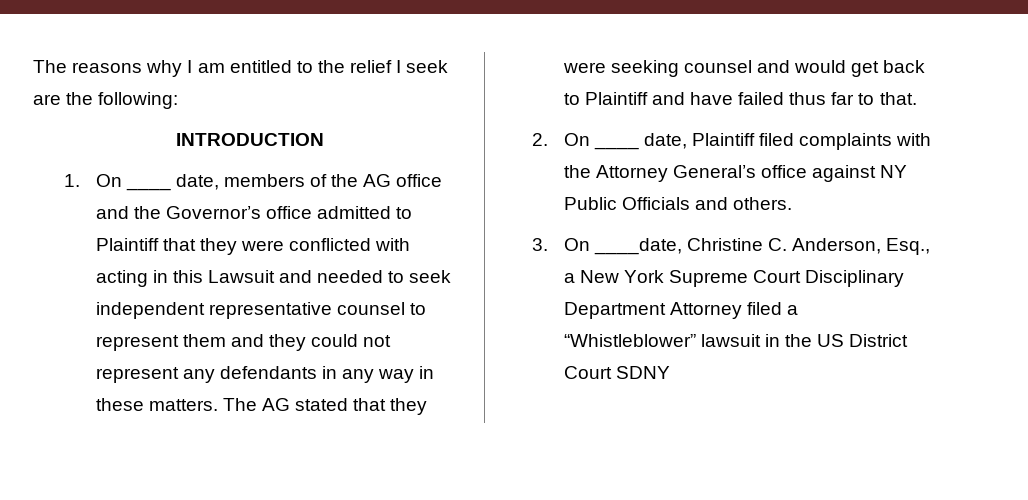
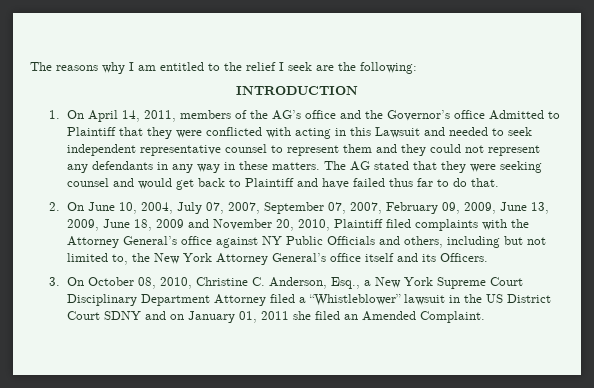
- 1. On ____ date, members of the AG office and the Governor’s office admitted to Plaintiff that they were conflicted with acting in this Lawsuit and needed to seek independent representative counsel to represent them and they could not represent any defendants in any way in these matters.
+ 1. On April 14, 2011, members of the AG’s office and the Governor’s office Admitted to Plaintiff that they were conflicted with acting in this Lawsuit and needed to seek independent representative counsel to represent them and they could not represent any defendants in any way in these matters.
- The AG stated that they were seeking counsel and would get back to Plaintiff and have failed thus far to that.
+ The AG stated that they were seeking counsel and would get back to Plaintiff and have failed thus far to do that.
- 2. On ____ date, Plaintiff filed complaints with the Attorney General’s office against NY Public Officials and others.
+ 2. On June 10, 2004, July 07, 2007, September 07, 2007, February 09, 2009, June 13, 2009, June 18, 2009 and November 20, 2010, Plaintiff filed complaints with the Attorney General’s office against NY Public Officials and others, including but not limited to, the New York Attorney General’s office itself and its Officers.
- 3. On ____date, Christine C. Anderson, Esq., a New York Supreme Court Disciplinary Department Attorney filed a “Whistleblower” lawsuit in the US District Court SDNY
+ 3. On October 08, 2010, Christine C. Anderson, Esq., a New York Supreme Court Disciplinary Department Attorney filed a “Whistleblower” lawsuit in the US District Court SDNY and on January 01, 2011 she filed an Amended Complaint.

